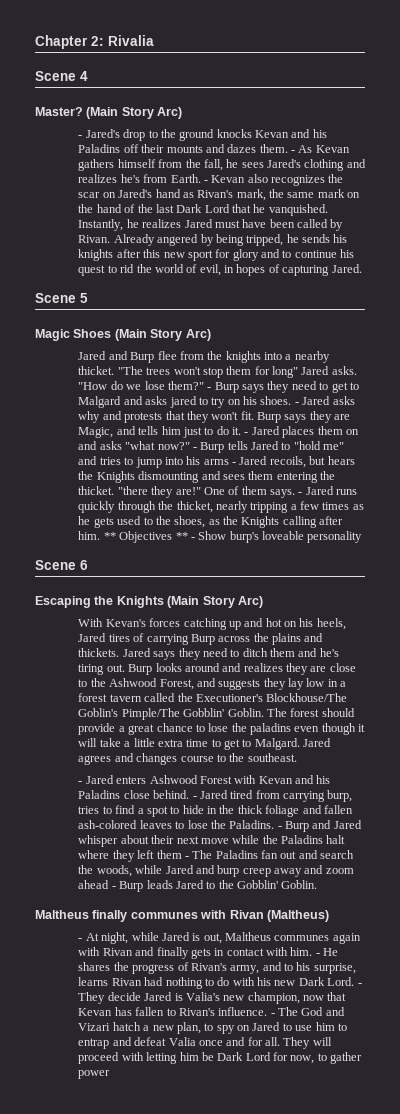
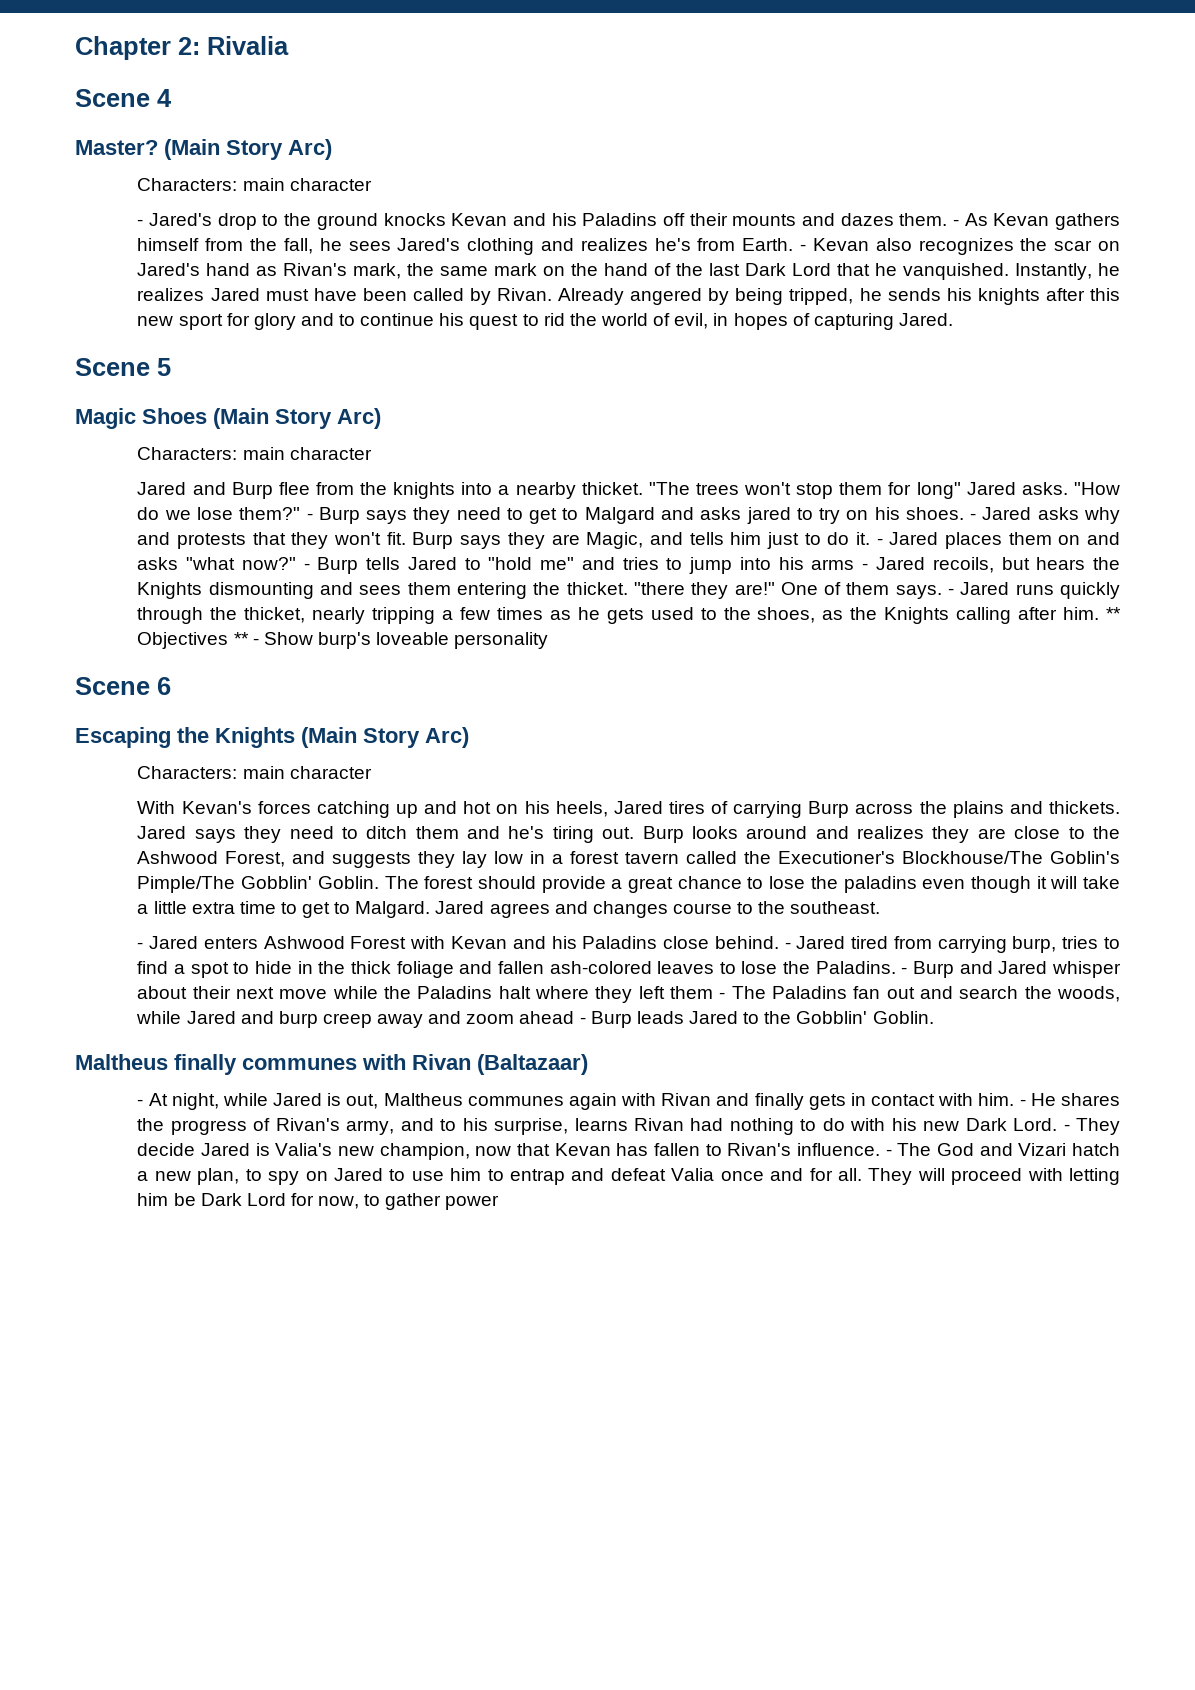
  Master? (Main Story Arc)
+ Characters: main character
  Magic Shoes (Main Story Arc)
+ Characters: main character
  Escaping the Knights (Main Story Arc)
+ Characters: main character
- Maltheus finally communes with Rivan (Maltheus)
+ Maltheus finally communes with Rivan (Baltazaar)

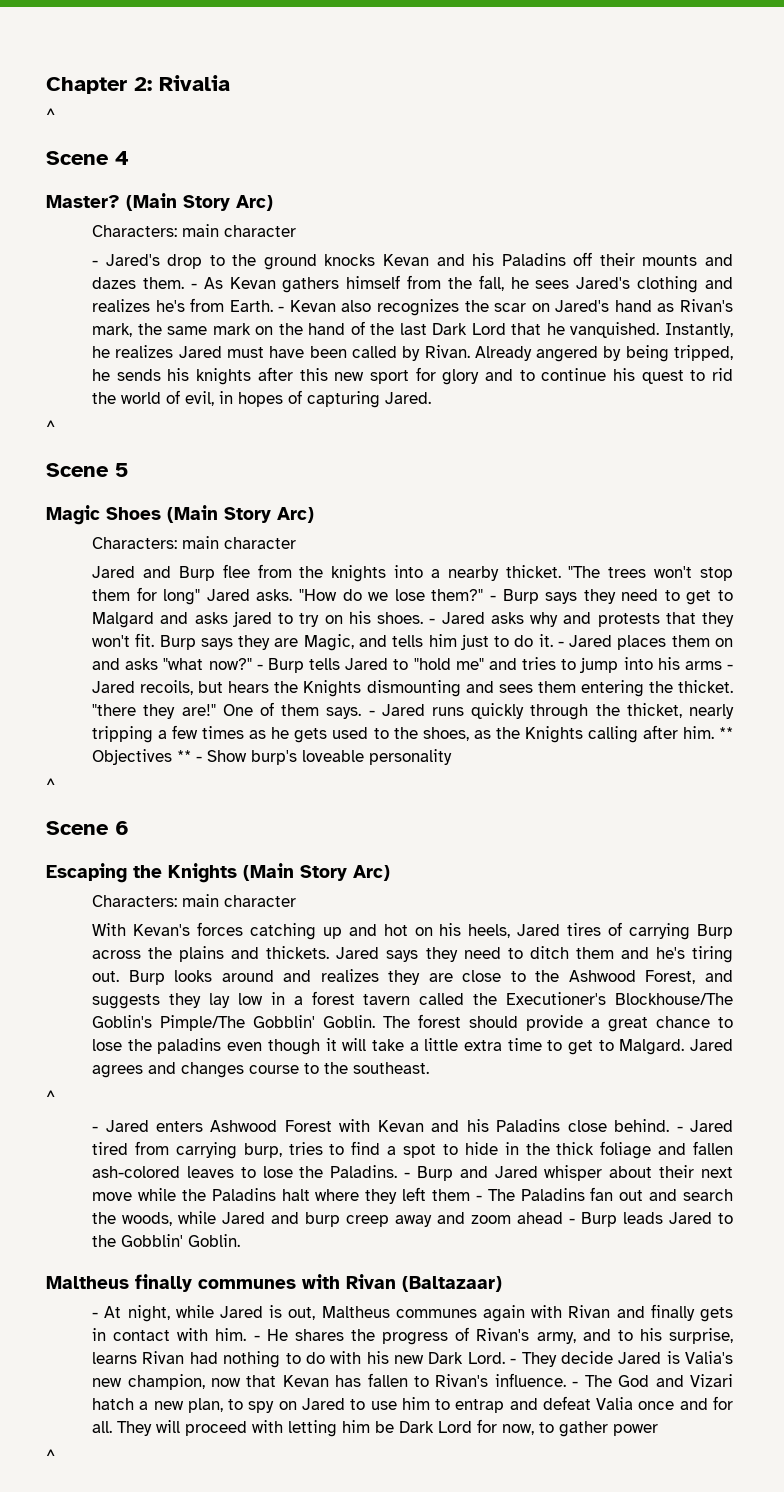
  Chapter 2: Rivalia
+ ^
  Already angered by being tripped, he sends his knights after this new sport for glory and to continue his quest to rid the world of evil, in hopes of capturing Jared.
+ ^
  ** Objectives ** - Show burp's loveable personality
+ ^
  Jared agrees and changes course to the southeast.
+ ^
  They will proceed with letting him be Dark Lord for now, to gather power
+ ^

